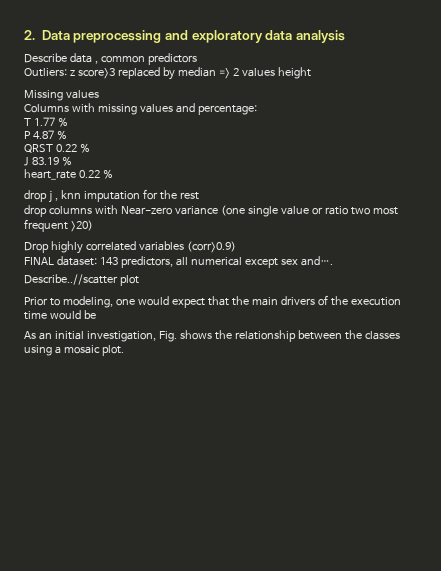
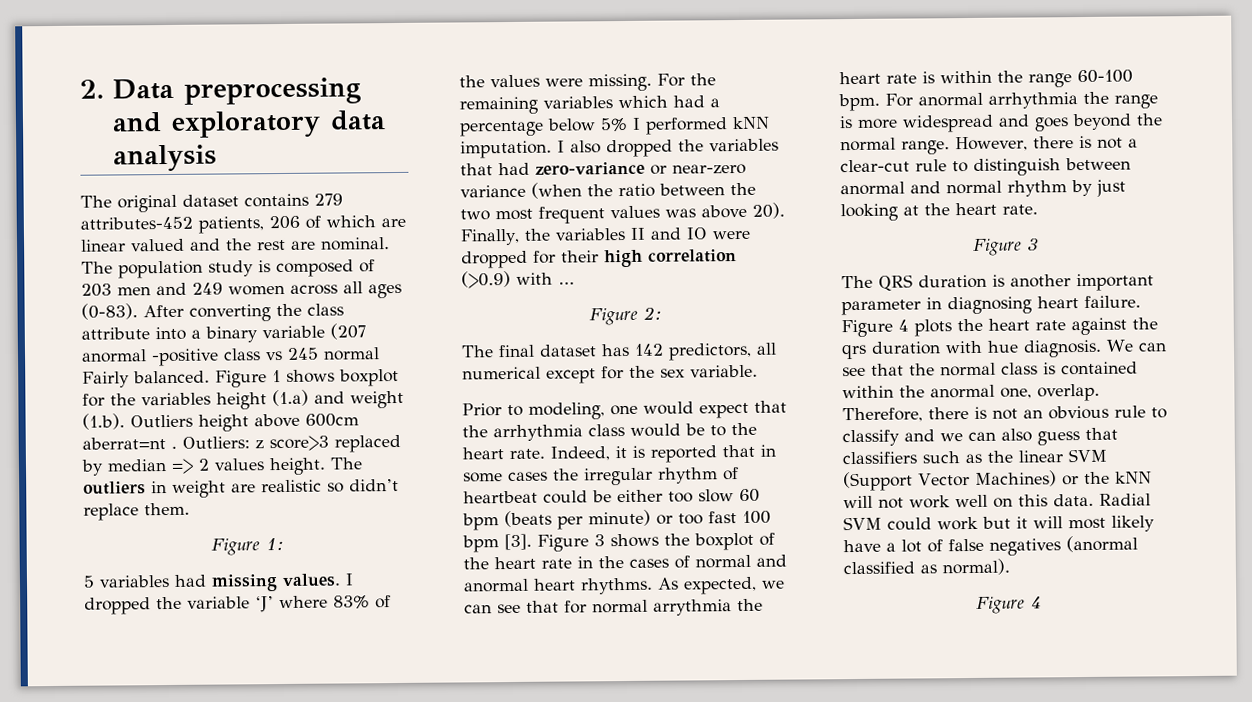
- Describe data , common predictors
- Outliers: z score>3 replaced by median => 2 values height
- Missing values
- Columns with missing values and percentage:
- T 1.77 %
- P 4.87 %
- QRST 0.22 %
- J 83.19 %
- heart_rate 0.22 %
- drop j , knn imputation for the rest
- drop columns with Near-zero variance (one single value or ratio two most frequent >20)
- Drop highly correlated variables (corr>0.9)
- FINAL dataset: 143 predictors, all numerical except sex and….
- Describe..//scatter plot
+ The original dataset contains 279 attributes-452 patients, 206 of which are linear valued and the rest are nominal. The population study is composed of 203 men and 249 women across all ages (0-83). After converting the class attribute into a binary variable (207 anormal -positive class vs 245 normal Fairly balanced. Figure 1 shows boxplot for the variables height (1.a) and weight (1.b). Outliers height above 600cm aberrat=nt . Outliers: z score>3 replaced by median => 2 values height. The outliers in weight are realistic so didn’t replace them.
+ Figure 1:
+ 5 variables had missing values. I dropped the variable ‘J’ where 83% of the values were missing. For the remaining variables which had a percentage below 5% I performed kNN imputation. I also dropped the variables that had zero-variance or near-zero variance (when the ratio between the two most frequent values was above 20). Finally, the variables II and IO were dropped for their high correlation (>0.9) with …
+ Figure 2:
+ The final dataset has 142 predictors, all numerical except for the sex variable.
- Prior to modeling, one would expect that the main drivers of the execution time would be
- As an initial investigation, Fig. shows the relationship between the classes using a mosaic plot.
+ Prior to modeling, one would expect that the arrhythmia class would be to the heart rate. Indeed, it is reported that in some cases the irregular rhythm of heartbeat could be either too slow 60 bpm (beats per minute) or too fast 100 bpm [3]. Figure 3 shows the boxplot of the heart rate in the cases of normal and anormal heart rhythms. As expected, we can see that for normal arrythmia the heart rate is within the range 60-100 bpm. For anormal arrhythmia the range is more widespread and goes beyond the normal range. However, there is not a clear-cut rule to distinguish between anormal and normal rhythm by just looking at the heart rate.
+ Figure 3
+ The QRS duration is another important parameter in diagnosing heart failure. Figure 4 plots the heart rate against the qrs duration with hue diagnosis. We can see that the normal class is contained within the anormal one, overlap. Therefore, there is not an obvious rule to classify and we can also guess that classifiers such as the linear SVM (Support Vector Machines) or the kNN will not work well on this data. Radial SVM could work but it will most likely have a lot of false negatives (anormal classified as normal).
+ Figure 4

